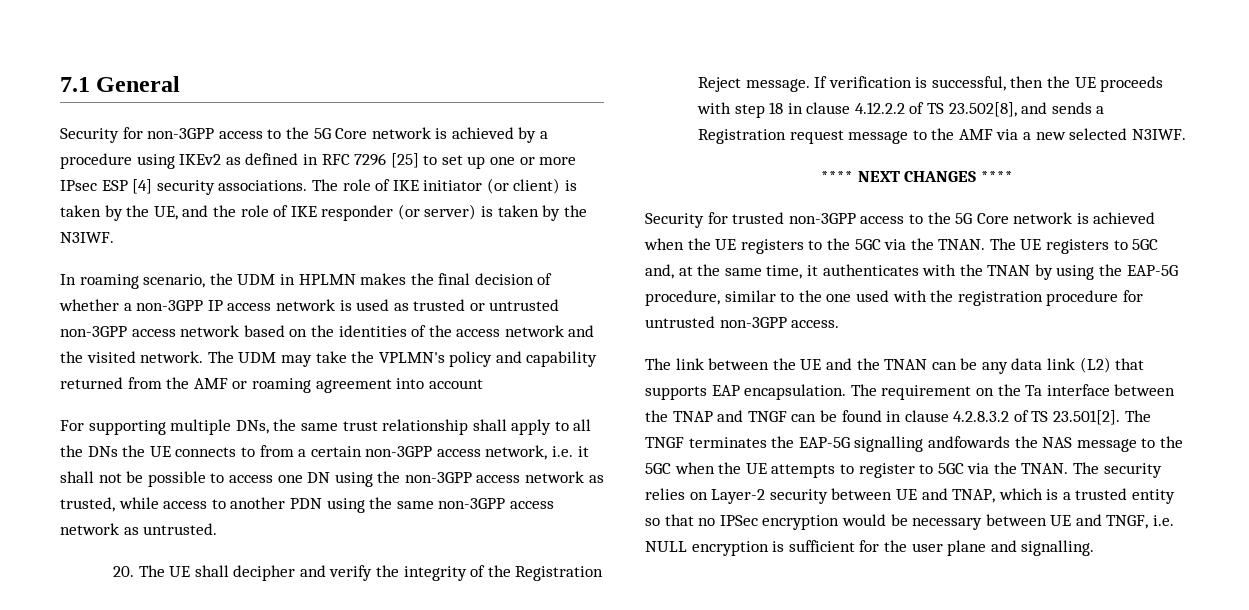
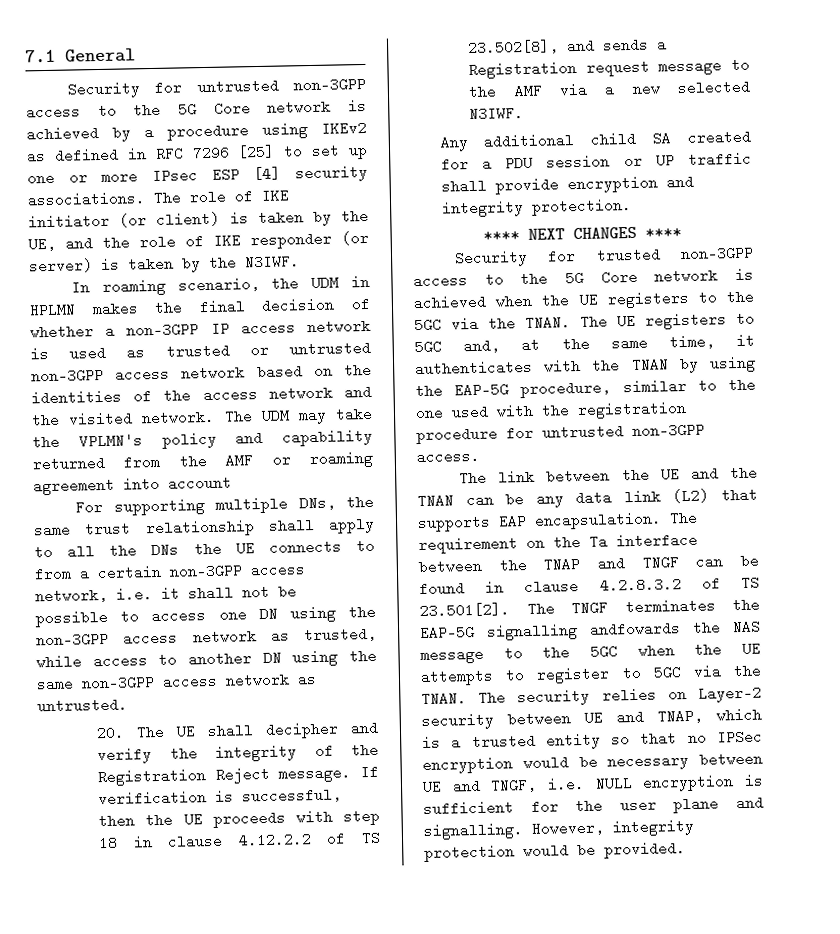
- Security for non-3GPP access to the 5G Core network is achieved by a procedure using IKEv2 as defined in RFC 7296 [25] to set up one or more IPsec ESP [4] security associations.
+ Security for untrusted non-3GPP access to the 5G Core network is achieved by a procedure using IKEv2 as defined in RFC 7296 [25] to set up one or more IPsec ESP [4] security associations.
- For supporting multiple DNs, the same trust relationship shall apply to all the DNs the UE connects to from a certain non-3GPP access network, i.e. it shall not be possible to access one DN using the non-3GPP access network as trusted, while access to another PDN using the same non-3GPP access network as untrusted.
+ For supporting multiple DNs, the same trust relationship shall apply to all the DNs the UE connects to from a certain non-3GPP access network, i.e. it shall not be possible to access one DN using the non-3GPP access network as trusted, while access to another DN using the same non-3GPP access network as untrusted.
+ Any additional child SA created for a PDU session or UP traffic shall provide encryption and integrity protection.
+ However, integrity protection would be provided.

